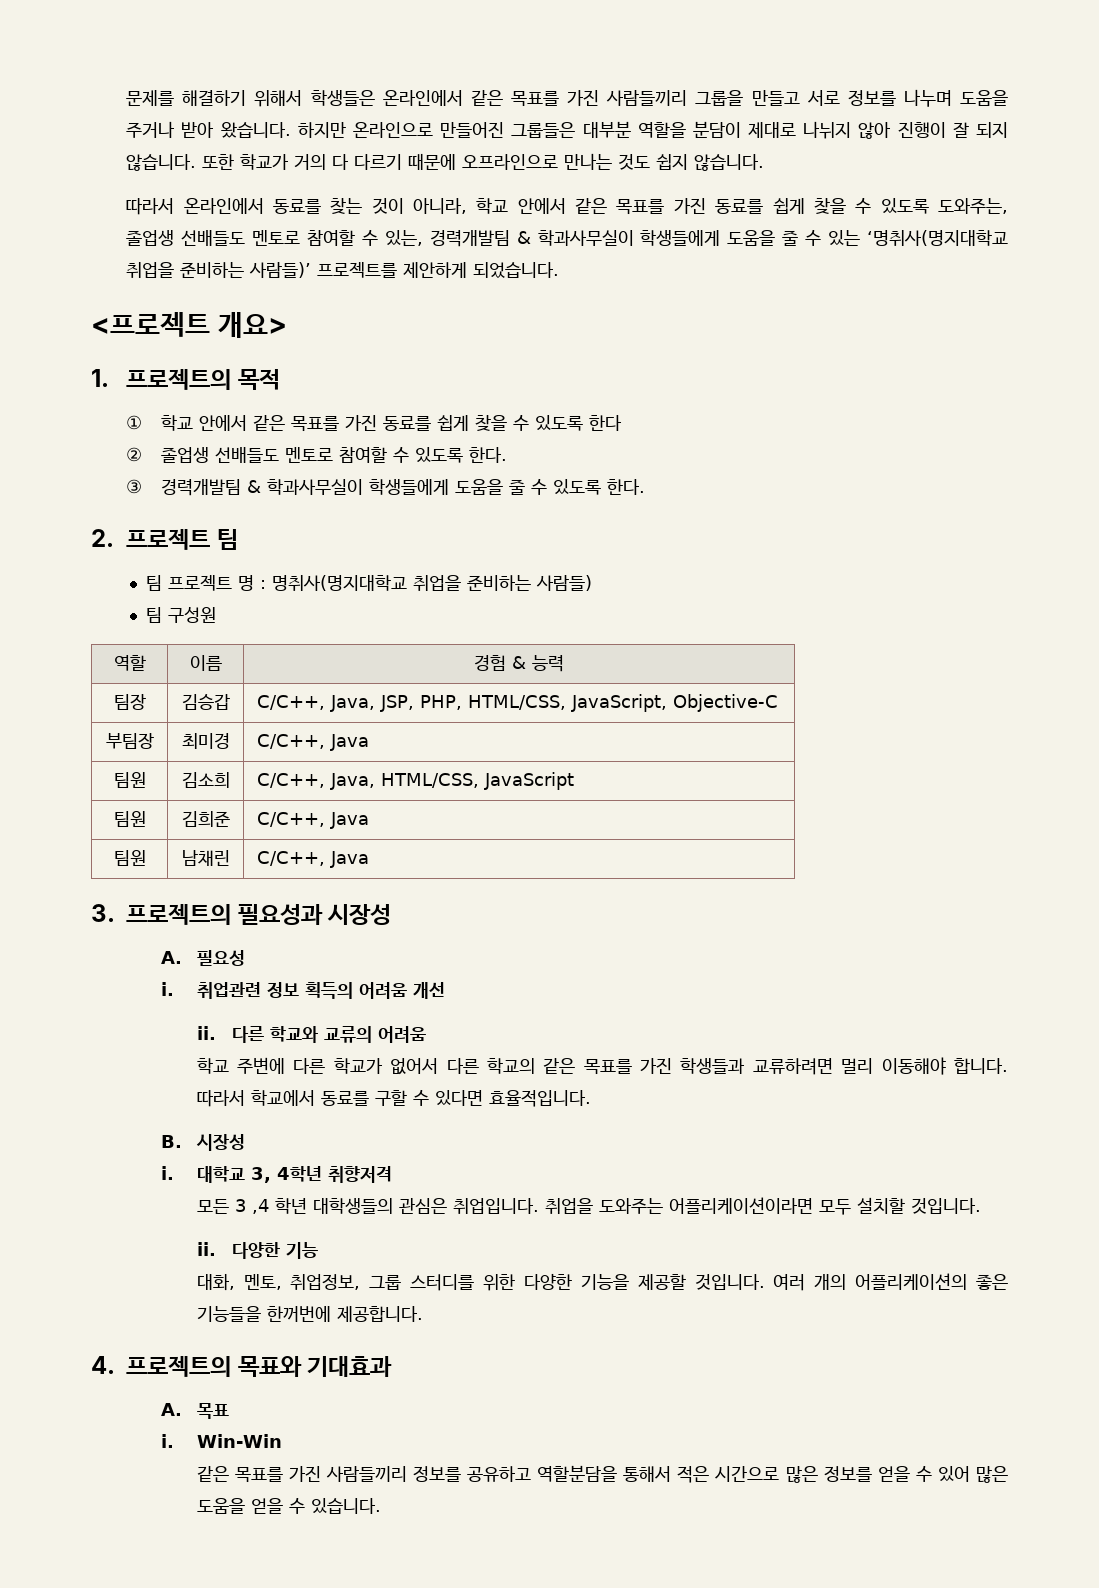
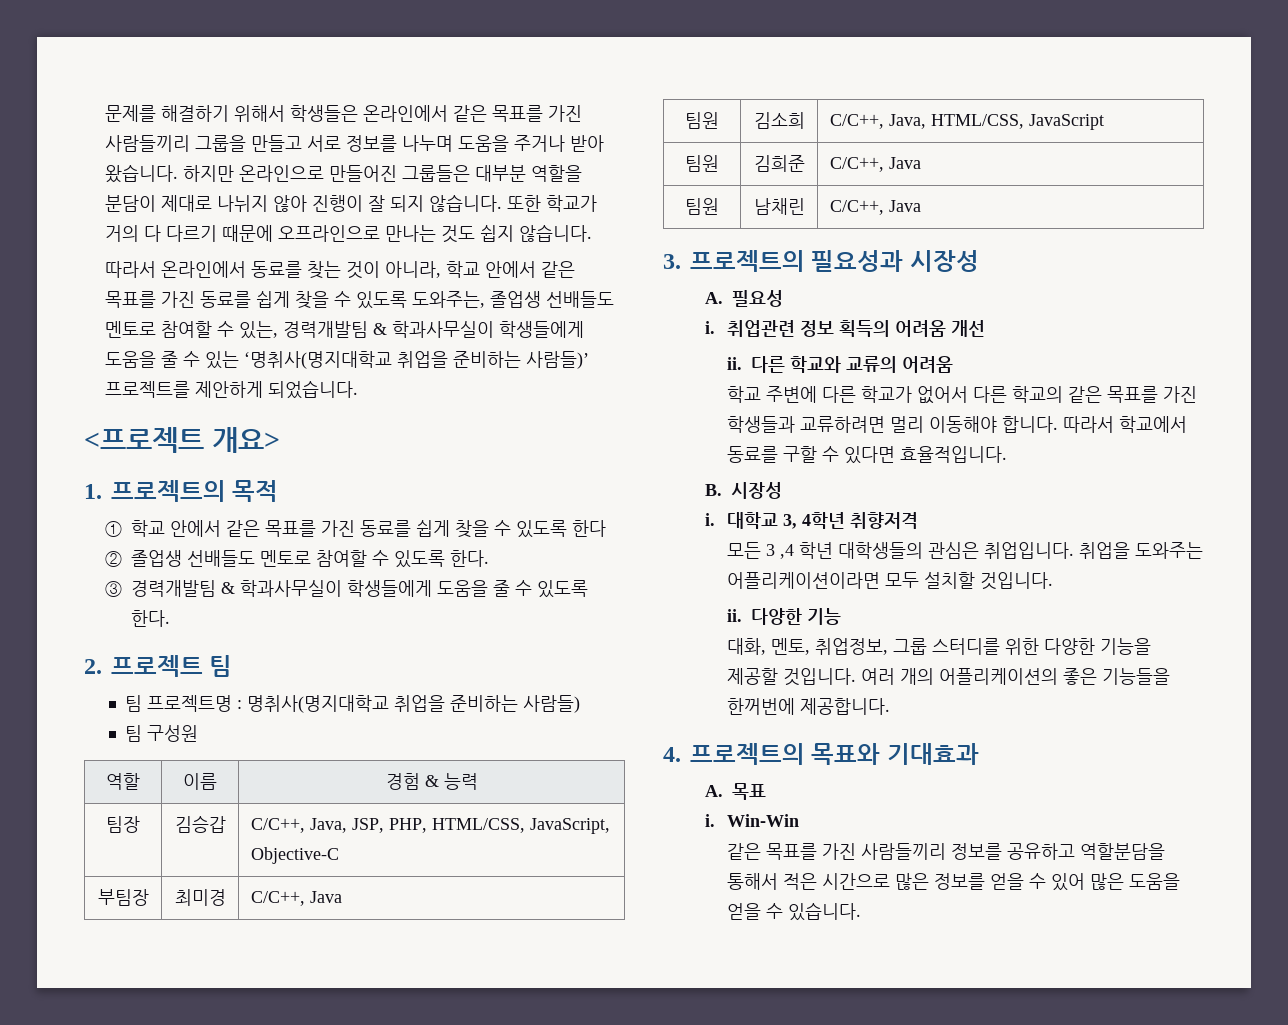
- 팀 프로젝트 명 : 명취사(명지대학교 취업을 준비하는 사람들)
+ 팀 프로젝트명 : 명취사(명지대학교 취업을 준비하는 사람들)

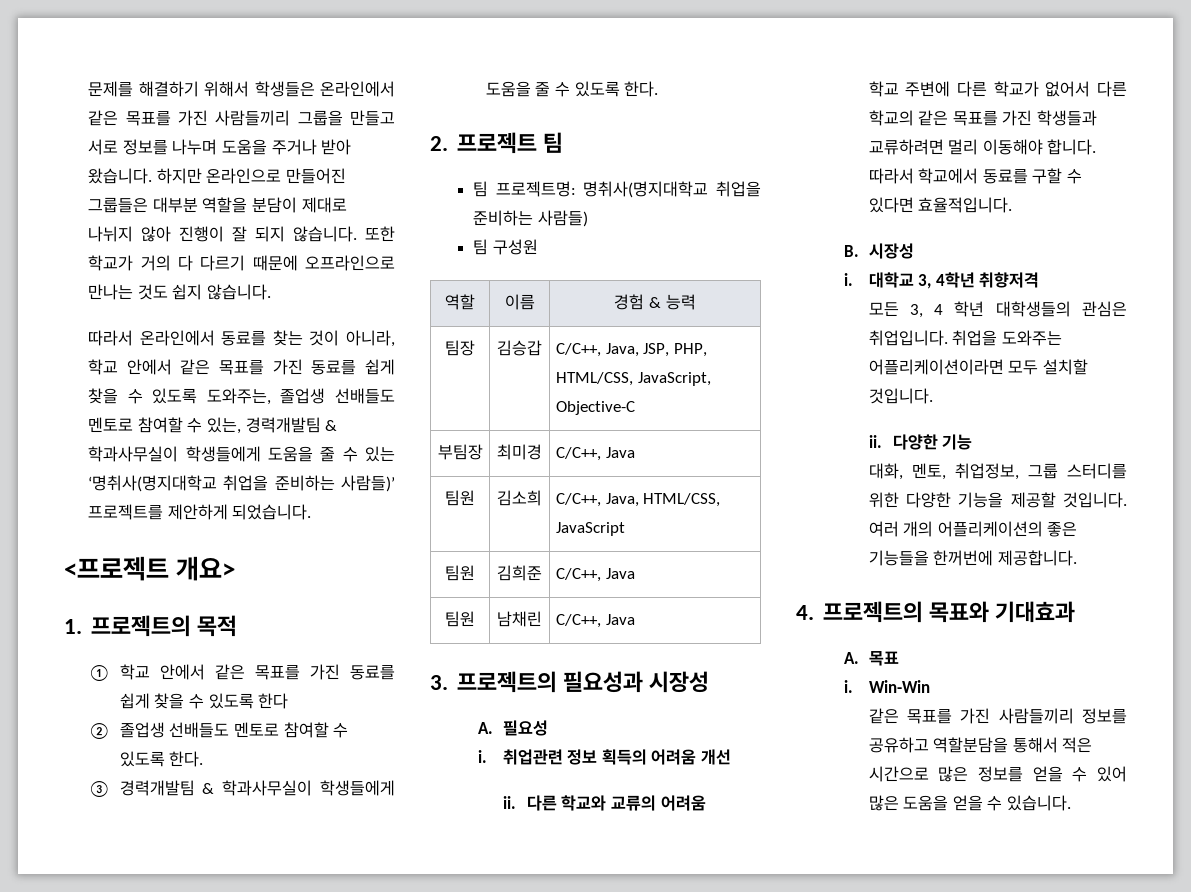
- 팀 프로젝트명 : 명취사(명지대학교 취업을 준비하는 사람들)
+ 팀 프로젝트명: 명취사(명지대학교 취업을 준비하는 사람들)
- 모든 3 ,4 학년 대학생들의 관심은 취업입니다.
+ 모든 3, 4 학년 대학생들의 관심은 취업입니다.

